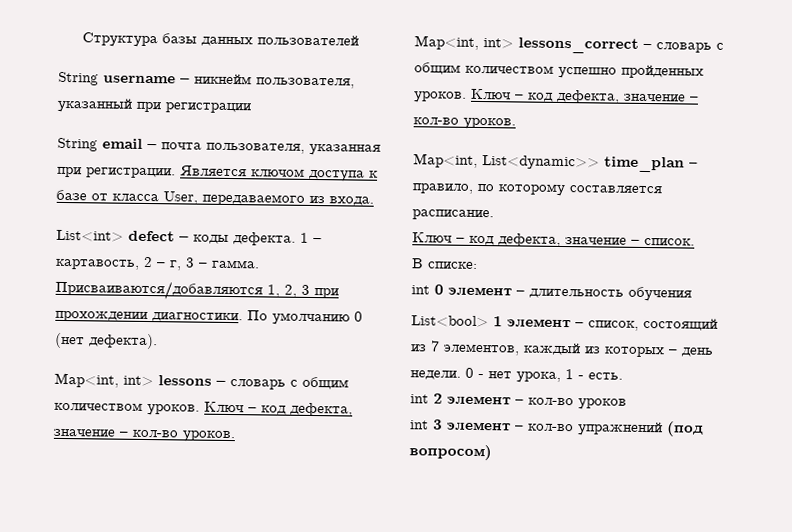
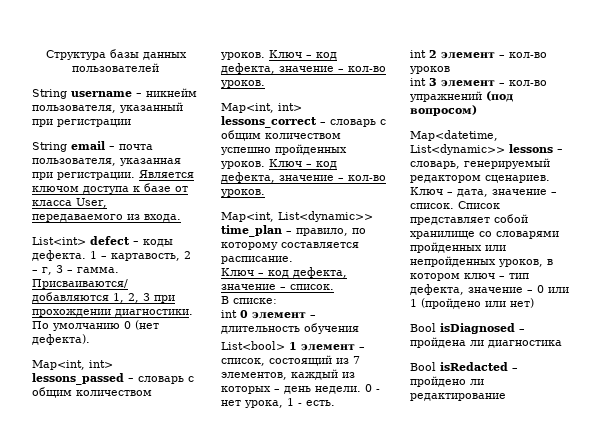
- Map<int, int> lessons – словарь с общим количеством уроков.
+ Map<int, int> lessons_passed – словарь с общим количеством уроков.
+ Map<datetime, List<dynamic>> lessons – словарь, генерируемый редактором сценариев. Ключ – дата, значение – список. Список представляет собой хранилище со словарями пройденных или непройденных уроков, в котором ключ – тип дефекта, значение – 0 или 1 (пройдено или нет)
+ Bool isDiagnosed – пройдена ли диагностика
+ Bool isRedacted – пройдено ли редактирование

